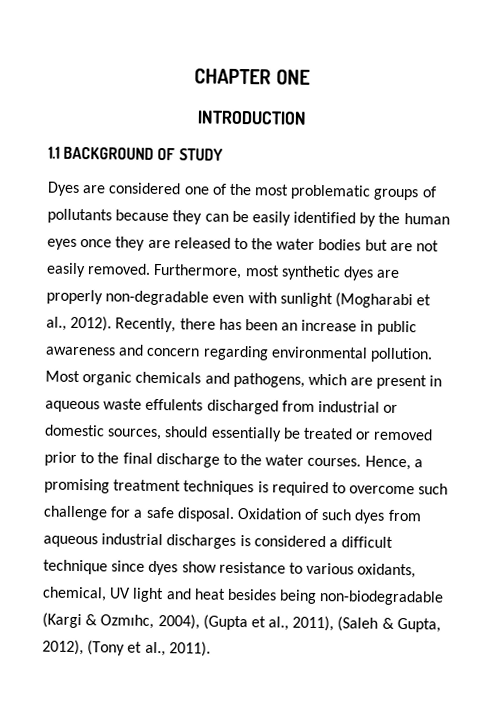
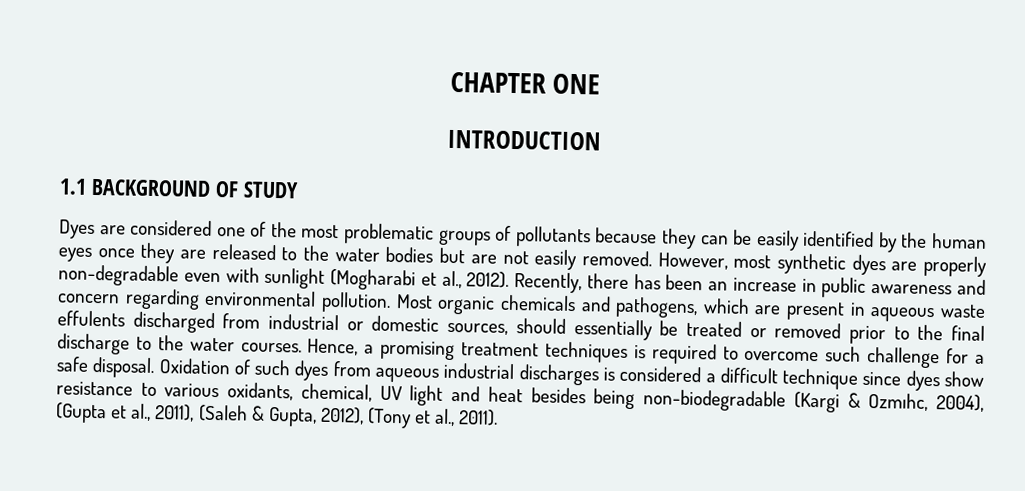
- Furthermore, most synthetic dyes are properly non-degradable even with sunlight (Mogharabi et al., 2012).
+ However, most synthetic dyes are properly non-degradable even with sunlight (Mogharabi et al., 2012).

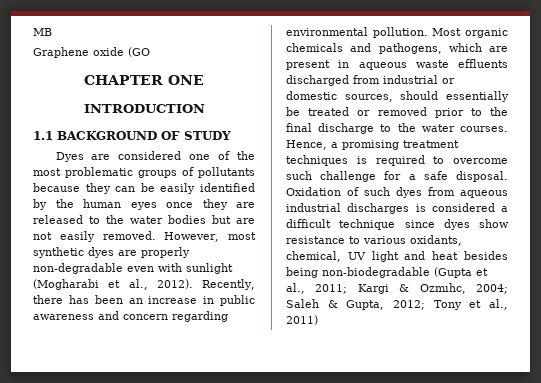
+ MB
+ Graphene oxide (GO
- Most organic chemicals and pathogens, which are present in aqueous waste effulents discharged from industrial or domestic sources, should essentially be treated or removed prior to the final discharge to the water courses.
+ Most organic chemicals and pathogens, which are present in aqueous waste effluents discharged from industrial or domestic sources, should essentially be treated or removed prior to the final discharge to the water courses.
- Oxidation of such dyes from aqueous industrial discharges is considered a difficult technique since dyes show resistance to various oxidants, chemical, UV light and heat besides being non-biodegradable (Kargi & Ozmıhc, 2004), (Gupta et al., 2011), (Saleh & Gupta, 2012), (Tony et al., 2011).
+ Oxidation of such dyes from aqueous industrial discharges is considered a difficult technique since dyes show resistance to various oxidants, chemical, UV light and heat besides being non-biodegradable (Gupta et al., 2011; Kargi & Ozmıhc, 2004; Saleh & Gupta, 2012; Tony et al., 2011)

